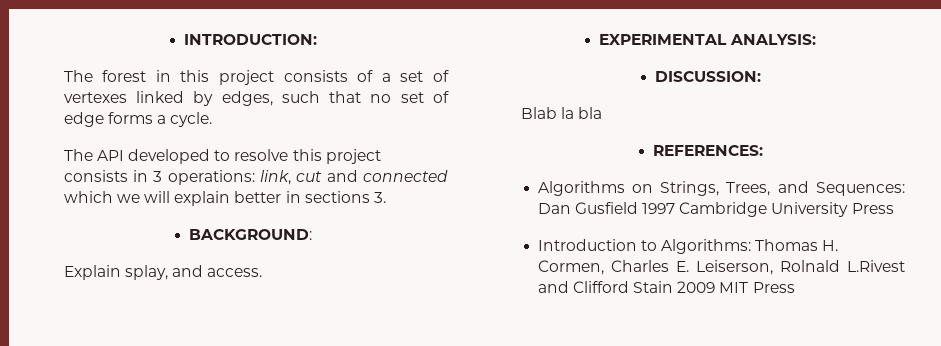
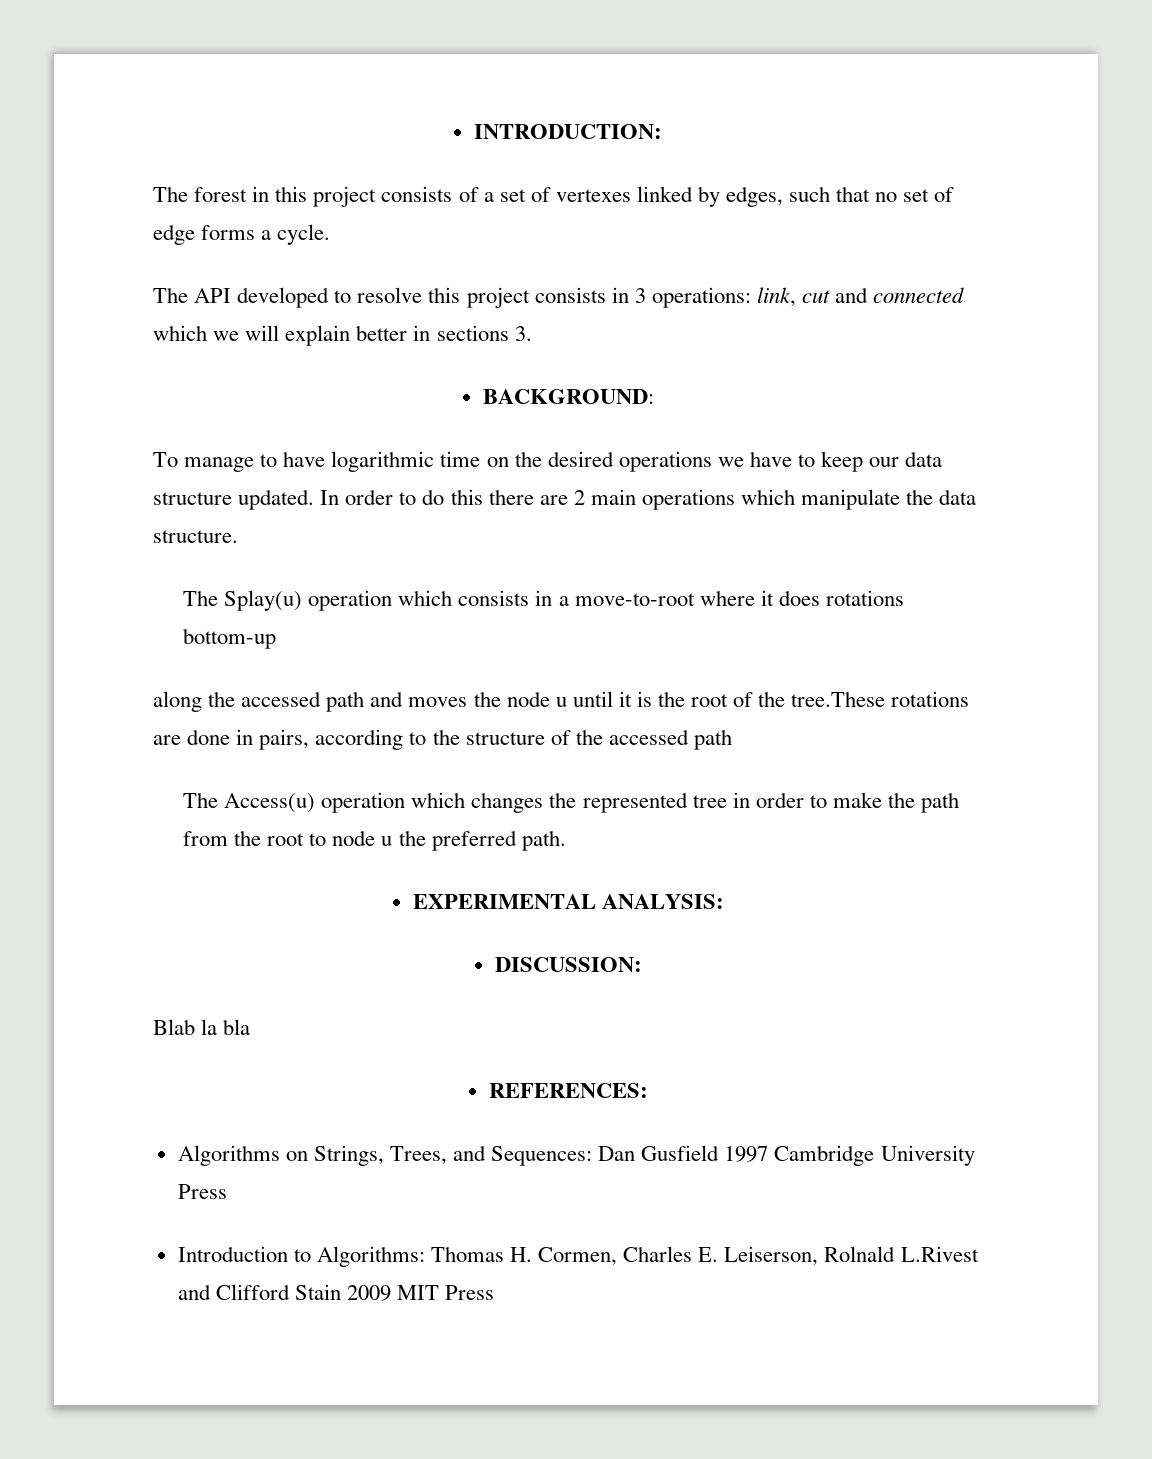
- Explain splay, and access.
+ To manage to have logarithmic time on the desired operations we have to keep our data structure updated. In order to do this there are 2 main operations which manipulate the data structure.
+ The Splay(u) operation which consists in a move-to-root where it does rotations bottom-up
+ along the accessed path and moves the node u until it is the root of the tree.These rotations are done in pairs, according to the structure of the accessed path
+ The Access(u) operation which changes the represented tree in order to make the path from the root to node u the preferred path.

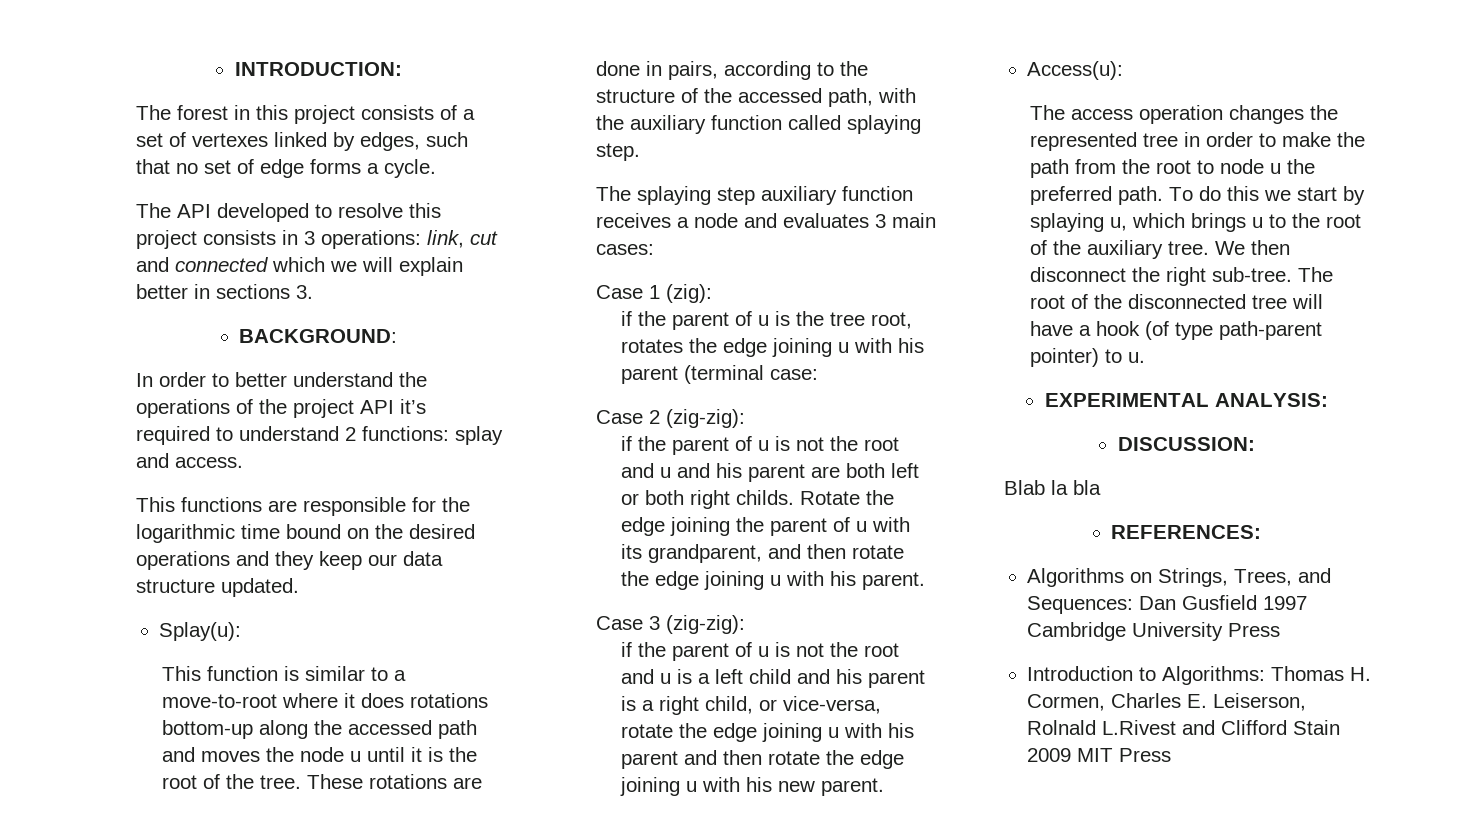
- To manage to have logarithmic time on the desired operations we have to keep our data structure updated. In order to do this there are 2 main operations which manipulate the data structure.
- The Splay(u) operation which consists in a move-to-root where it does rotations bottom-up
- along the accessed path and moves the node u until it is the root of the tree.These rotations are done in pairs, according to the structure of the accessed path
- The Access(u) operation which changes the represented tree in order to make the path from the root to node u the preferred path.
+ In order to better understand the operations of the project API it’s required to understand 2 functions: splay and access.
+ This functions are responsible for the logarithmic time bound on the desired operations and they keep our data structure updated.
+ Splay(u):
+ This function is similar to a move-to-root where it does rotations bottom-up along the accessed path and moves the node u until it is the root of the tree. These rotations are done in pairs, according to the structure of the accessed path, with the auxiliary function called splaying step.
+ The splaying step auxiliary function receives a node and evaluates 3 main cases:
+ Case 1 (zig):
+ if the parent of u is the tree root, rotates the edge joining u with his parent (terminal case:
+ Case 2 (zig-zig):
+ if the parent of u is not the root and u and his parent are both left or both right childs. Rotate the edge joining the parent of u with its grandparent, and then rotate the edge joining u with his parent.
+ Case 3 (zig-zig):
+ if the parent of u is not the root and u is a left child and his parent is a right child, or vice-versa, rotate the edge joining u with his parent and then rotate the edge joining u with his new parent.
+ Access(u):
+ The access operation changes the represented tree in order to make the path from the root to node u the preferred path. To do this we start by splaying u, which brings u to the root of the auxiliary tree. We then disconnect the right sub-tree. The root of the disconnected tree will have a hook (of type path-parent pointer) to u.

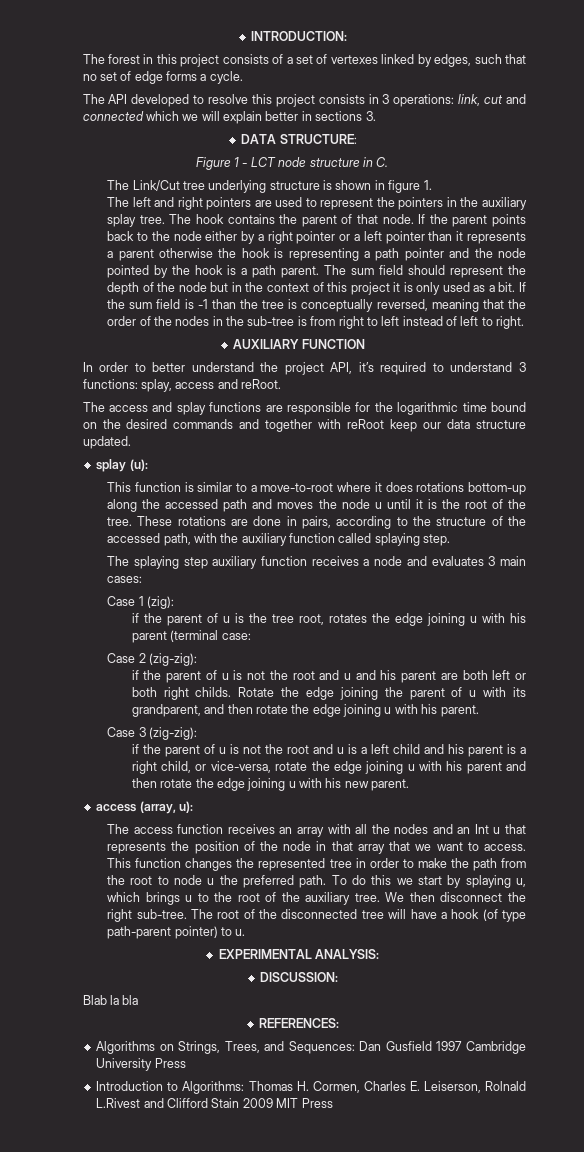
- BACKGROUND:
+ DATA STRUCTURE:
+ Figure 1 - LCT node structure in C.
+ The Link/Cut tree underlying structure is shown in figure 1.
+ The left and right pointers are used to represent the pointers in the auxiliary splay tree. The hook contains the parent of that node. If the parent points back to the node either by a right pointer or a left pointer than it represents a parent otherwise the hook is representing a path pointer and the node pointed by the hook is a path parent. The sum field should represent the depth of the node but in the context of this project it is only used as a bit. If the sum field is -1 than the tree is conceptually reversed, meaning that the order of the nodes in the sub-tree is from right to left instead of left to right.
+ AUXILIARY FUNCTION
- In order to better understand the operations of the project API it’s required to understand 2 functions: splay and access.
- This functions are responsible for the logarithmic time bound on the desired operations and they keep our data structure updated.
+ In order to better understand the project API, it’s required to understand 3 functions: splay, access and reRoot.
+ The access and splay functions are responsible for the logarithmic time bound on the desired commands and together with reRoot keep our data structure updated.
- Splay(u):
+ splay (u):
- Access(u):
- The access operation changes the represented tree in order to make the path from the root to node u the preferred path.
+ access (array, u):
+ The access function receives an array with all the nodes and an Int u that represents the position of the node in that array that we want to access. This function changes the represented tree in order to make the path from the root to node u the preferred path.

